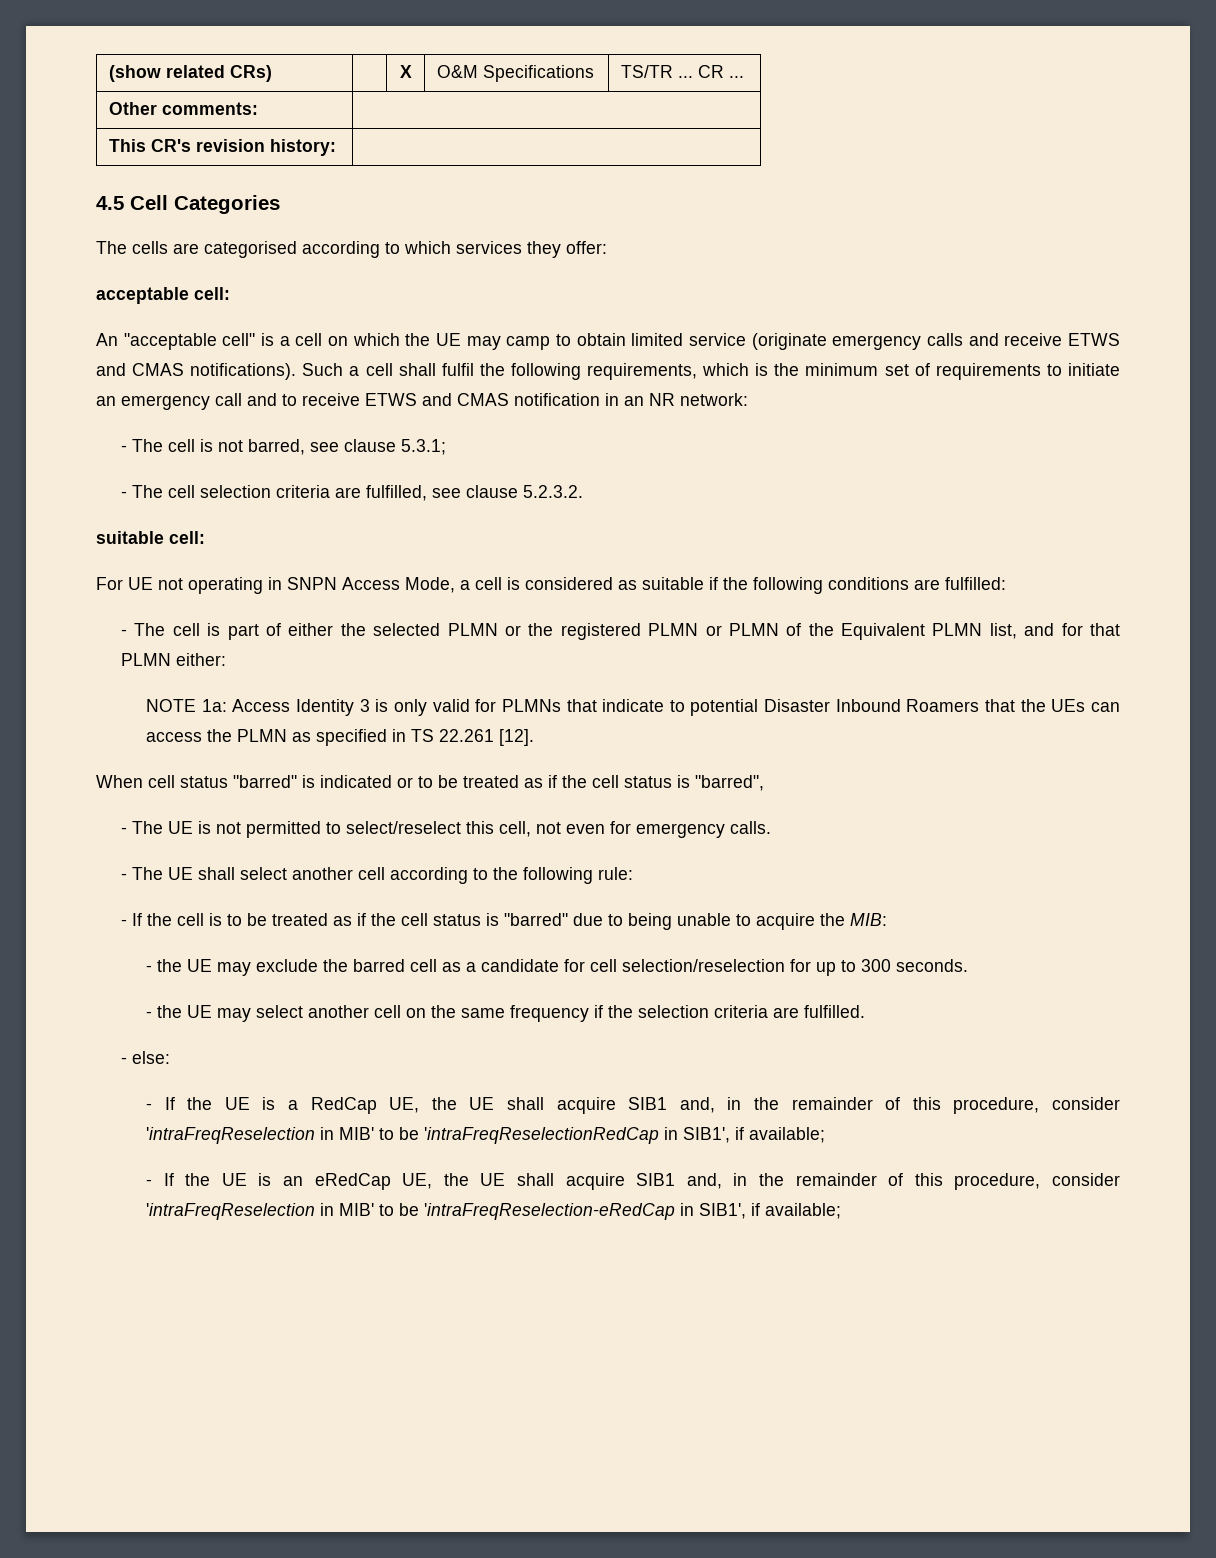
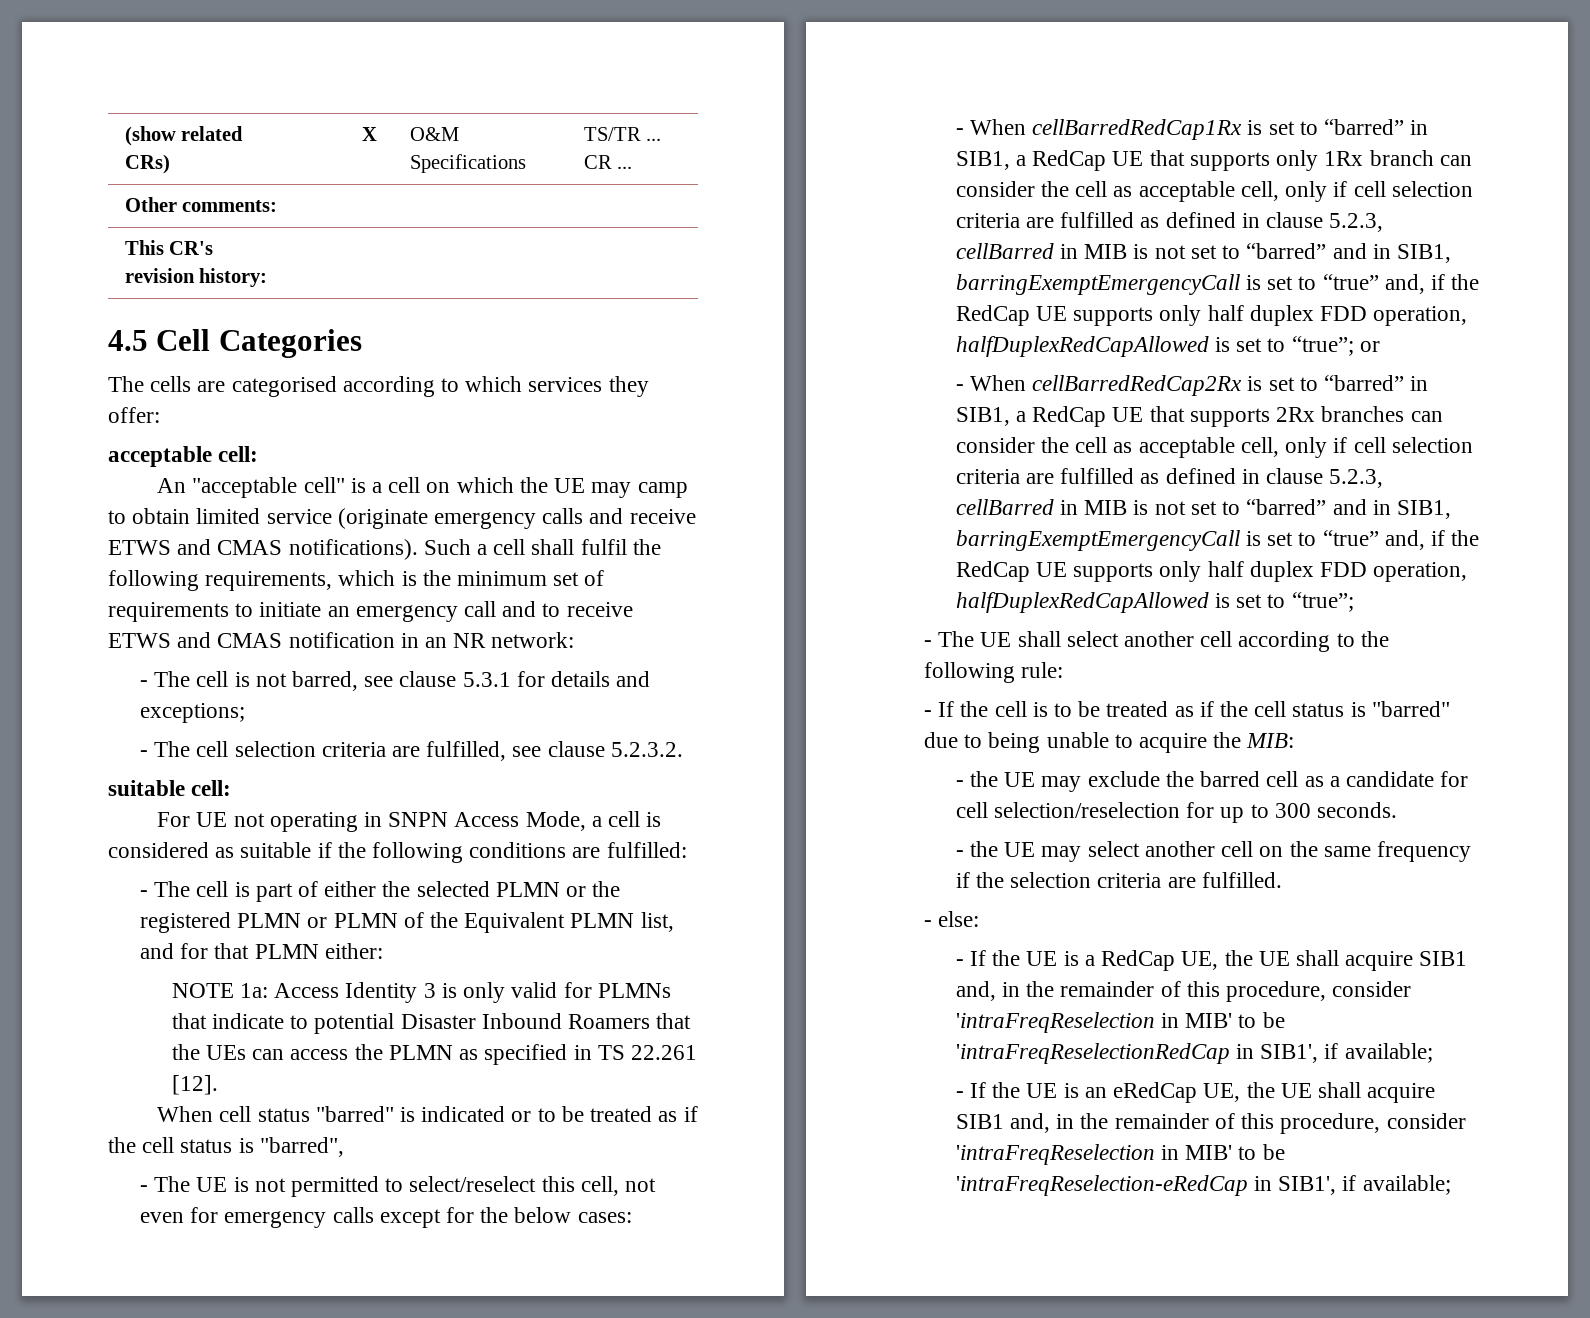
- - The cell is not barred, see clause 5.3.1;
+ - The cell is not barred, see clause 5.3.1 for details and exceptions;
- - The UE is not permitted to select/reselect this cell, not even for emergency calls.
+ - The UE is not permitted to select/reselect this cell, not even for emergency calls except for the below cases:
+ - When cellBarredRedCap1Rx is set to “barred” in SIB1, a RedCap UE that supports only 1Rx branch can consider the cell as acceptable cell, only if cell selection criteria are fulfilled as defined in clause 5.2.3, cellBarred in MIB is not set to “barred” and in SIB1, barringExemptEmergencyCall is set to “true” and, if the RedCap UE supports only half duplex FDD operation, halfDuplexRedCapAllowed is set to “true”; or
+ - When cellBarredRedCap2Rx is set to “barred” in SIB1, a RedCap UE that supports 2Rx branches can consider the cell as acceptable cell, only if cell selection criteria are fulfilled as defined in clause 5.2.3, cellBarred in MIB is not set to “barred” and in SIB1, barringExemptEmergencyCall is set to “true” and, if the RedCap UE supports only half duplex FDD operation, halfDuplexRedCapAllowed is set to “true”;

